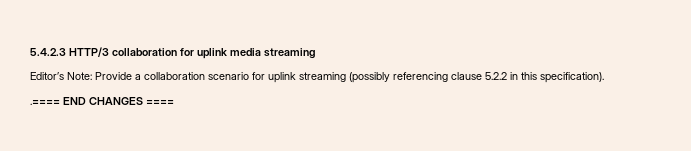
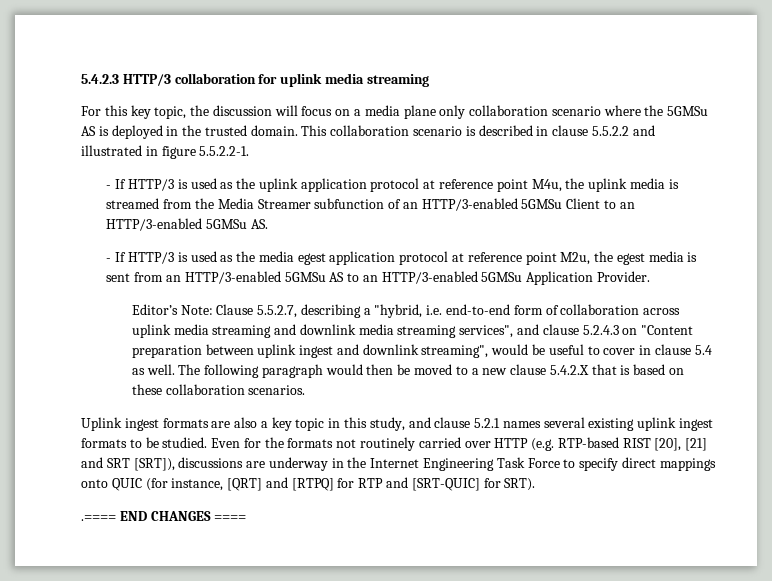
- Editor’s Note: Provide a collaboration scenario for uplink streaming (possibly referencing clause 5.2.2 in this specification).
+ For this key topic, the discussion will focus on a media plane only collaboration scenario where the 5GMSu AS is deployed in the trusted domain. This collaboration scenario is described in clause 5.5.2.2 and illustrated in figure 5.5.2.2-1.
+ - If HTTP/3 is used as the uplink application protocol at reference point M4u, the uplink media is streamed from the Media Streamer subfunction of an HTTP/3-enabled 5GMSu Client to an HTTP/3-enabled 5GMSu AS.
+ - If HTTP/3 is used as the media egest application protocol at reference point M2u, the egest media is sent from an HTTP/3-enabled 5GMSu AS to an HTTP/3-enabled 5GMSu Application Provider.
+ Editor’s Note: Clause 5.5.2.7, describing a "hybrid, i.e. end-to-end form of collaboration across uplink media streaming and downlink media streaming services", and clause 5.2.4.3 on "Content preparation between uplink ingest and downlink streaming", would be useful to cover in clause 5.4 as well. The following paragraph would then be moved to a new clause 5.4.2.X that is based on these collaboration scenarios.
+ Uplink ingest formats are also a key topic in this study, and clause 5.2.1 names several existing uplink ingest formats to be studied. Even for the formats not routinely carried over HTTP (e.g. RTP-based RIST [20], [21] and SRT [SRT]), discussions are underway in the Internet Engineering Task Force to specify direct mappings onto QUIC (for instance, [QRT] and [RTPQ] for RTP and [SRT-QUIC] for SRT).

